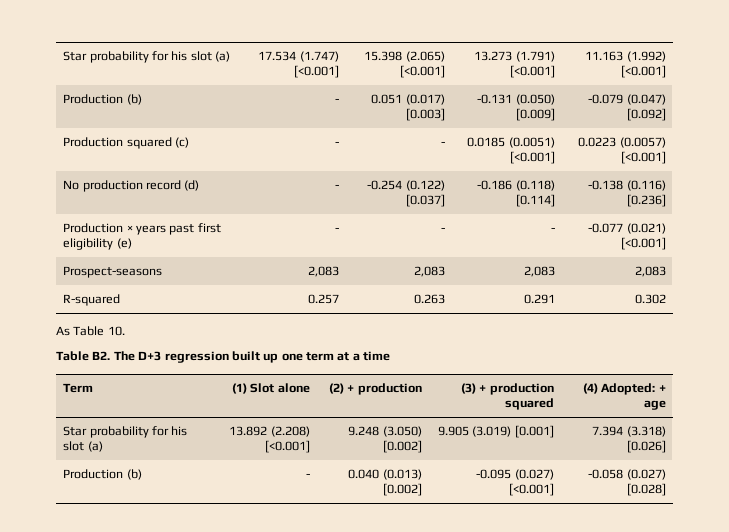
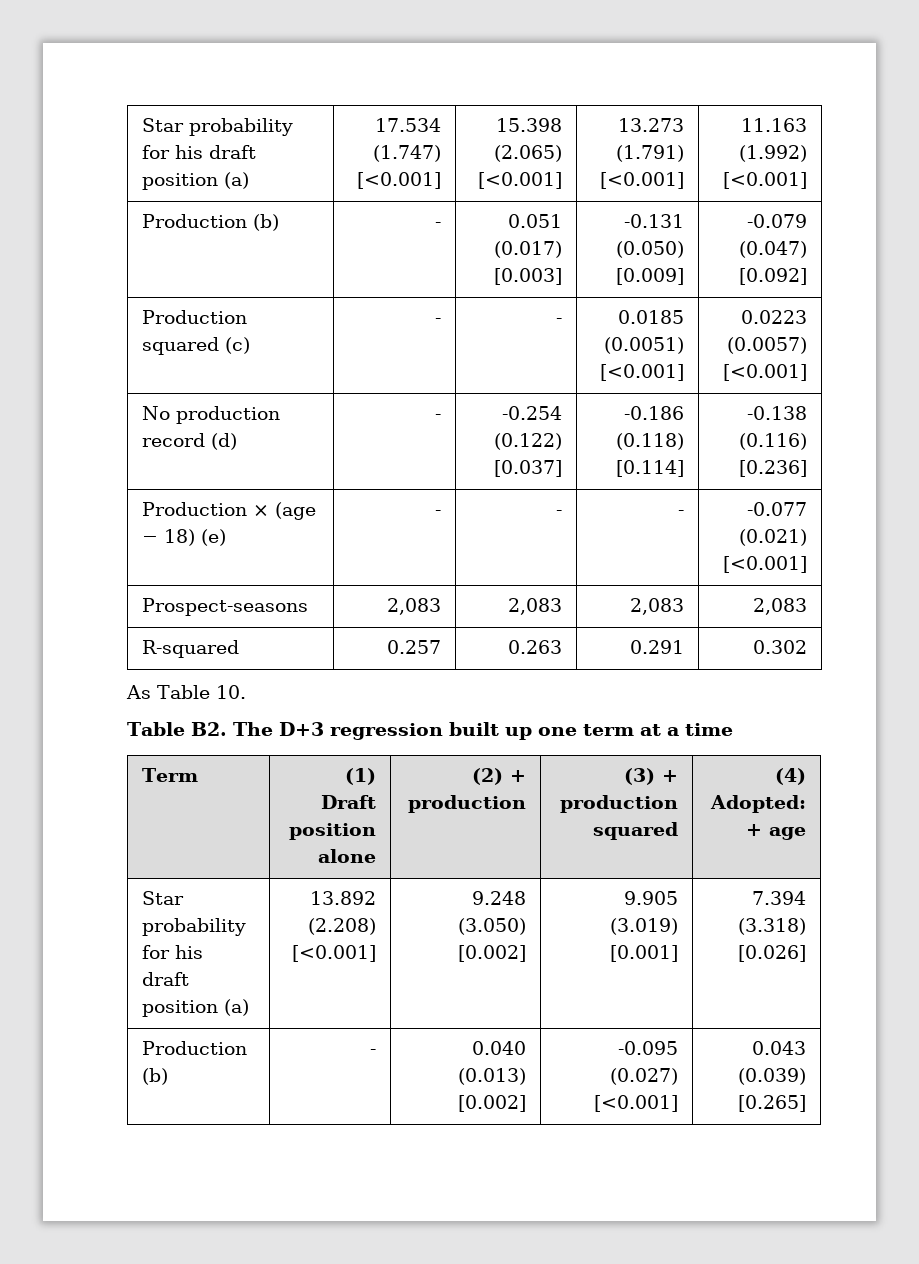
- Star probability for his slot (a) | 17.534 (1.747) [<0.001] | 15.398 (2.065) [<0.001] | 13.273 (1.791) [<0.001] | 11.163 (1.992) [<0.001]
+ Star probability for his draft position (a) | 17.534 (1.747) [<0.001] | 15.398 (2.065) [<0.001] | 13.273 (1.791) [<0.001] | 11.163 (1.992) [<0.001]
- Production × years past first eligibility (e) | - | - | - | -0.077 (0.021) [<0.001]
+ Production × (age − 18) (e) | - | - | - | -0.077 (0.021) [<0.001]
- Term | (1) Slot alone | (2) + production | (3) + production squared | (4) Adopted: + age
+ Term | (1) Draft position alone | (2) + production | (3) + production squared | (4) Adopted: + age
- Star probability for his slot (a) | 13.892 (2.208) [<0.001] | 9.248 (3.050) [0.002] | 9.905 (3.019) [0.001] | 7.394 (3.318) [0.026]
+ Star probability for his draft position (a) | 13.892 (2.208) [<0.001] | 9.248 (3.050) [0.002] | 9.905 (3.019) [0.001] | 7.394 (3.318) [0.026]
- Production (b) | - | 0.040 (0.013) [0.002] | -0.095 (0.027) [<0.001] | -0.058 (0.027) [0.028]
+ Production (b) | - | 0.040 (0.013) [0.002] | -0.095 (0.027) [<0.001] | 0.043 (0.039) [0.265]

